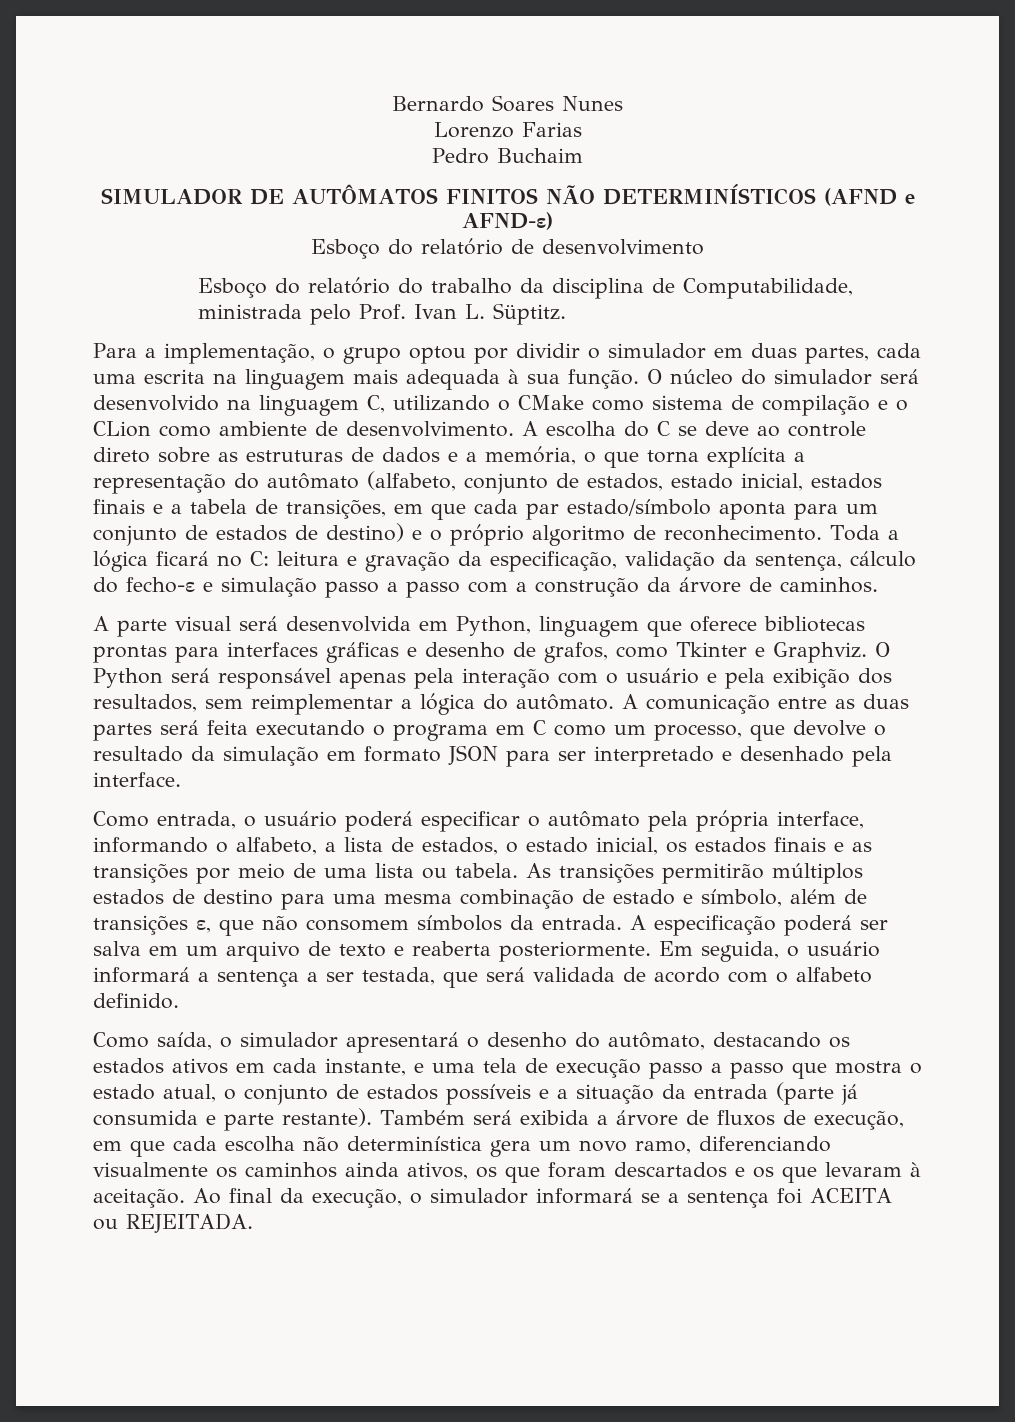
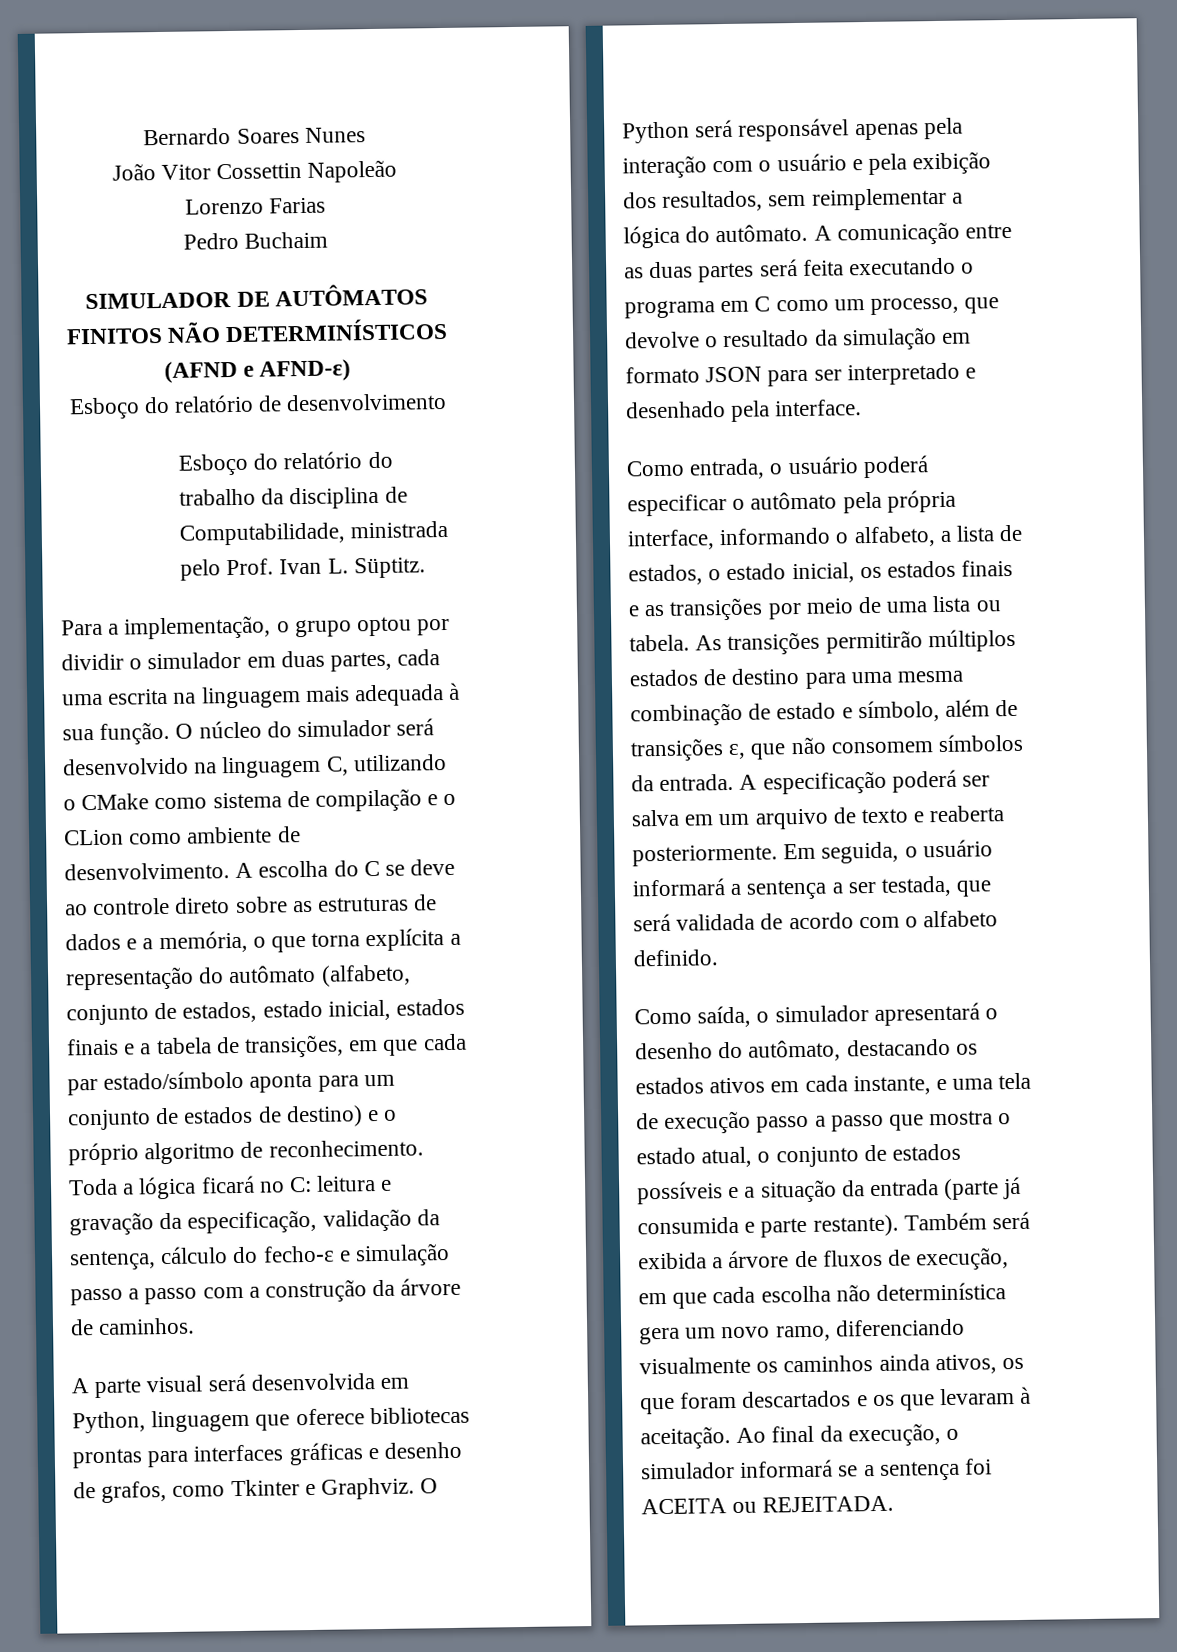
+ João Vitor Cossettin Napoleão

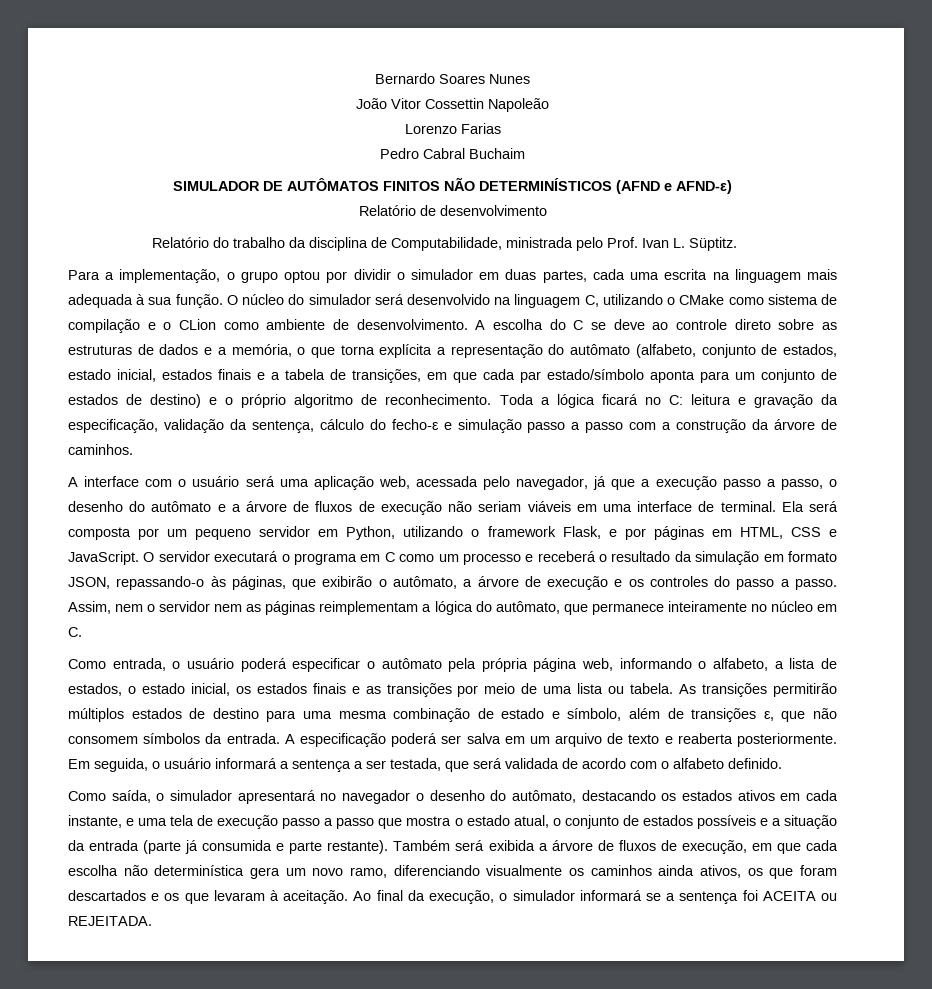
- Pedro Buchaim
+ Pedro Cabral Buchaim
- Esboço do relatório de desenvolvimento
+ Relatório de desenvolvimento
- Esboço do relatório do trabalho da disciplina de Computabilidade, ministrada pelo Prof. Ivan L. Süptitz.
+ Relatório do trabalho da disciplina de Computabilidade, ministrada pelo Prof. Ivan L. Süptitz.
- A parte visual será desenvolvida em Python, linguagem que oferece bibliotecas prontas para interfaces gráficas e desenho de grafos, como Tkinter e Graphviz. O Python será responsável apenas pela interação com o usuário e pela exibição dos resultados, sem reimplementar a lógica do autômato. A comunicação entre as duas partes será feita executando o programa em C como um processo, que devolve o resultado da simulação em formato JSON para ser interpretado e desenhado pela interface.
+ A interface com o usuário será uma aplicação web, acessada pelo navegador, já que a execução passo a passo, o desenho do autômato e a árvore de fluxos de execução não seriam viáveis em uma interface de terminal. Ela será composta por um pequeno servidor em Python, utilizando o framework Flask, e por páginas em HTML, CSS e JavaScript. O servidor executará o programa em C como um processo e receberá o resultado da simulação em formato JSON, repassando-o às páginas, que exibirão o autômato, a árvore de execução e os controles do passo a passo. Assim, nem o servidor nem as páginas reimplementam a lógica do autômato, que permanece inteiramente no núcleo em C.
- Como entrada, o usuário poderá especificar o autômato pela própria interface, informando o alfabeto, a lista de estados, o estado inicial, os estados finais e as transições por meio de uma lista ou tabela.
+ Como entrada, o usuário poderá especificar o autômato pela própria página web, informando o alfabeto, a lista de estados, o estado inicial, os estados finais e as transições por meio de uma lista ou tabela.
- Como saída, o simulador apresentará o desenho do autômato, destacando os estados ativos em cada instante, e uma tela de execução passo a passo que mostra o estado atual, o conjunto de estados possíveis e a situação da entrada (parte já consumida e parte restante).
+ Como saída, o simulador apresentará no navegador o desenho do autômato, destacando os estados ativos em cada instante, e uma tela de execução passo a passo que mostra o estado atual, o conjunto de estados possíveis e a situação da entrada (parte já consumida e parte restante).

